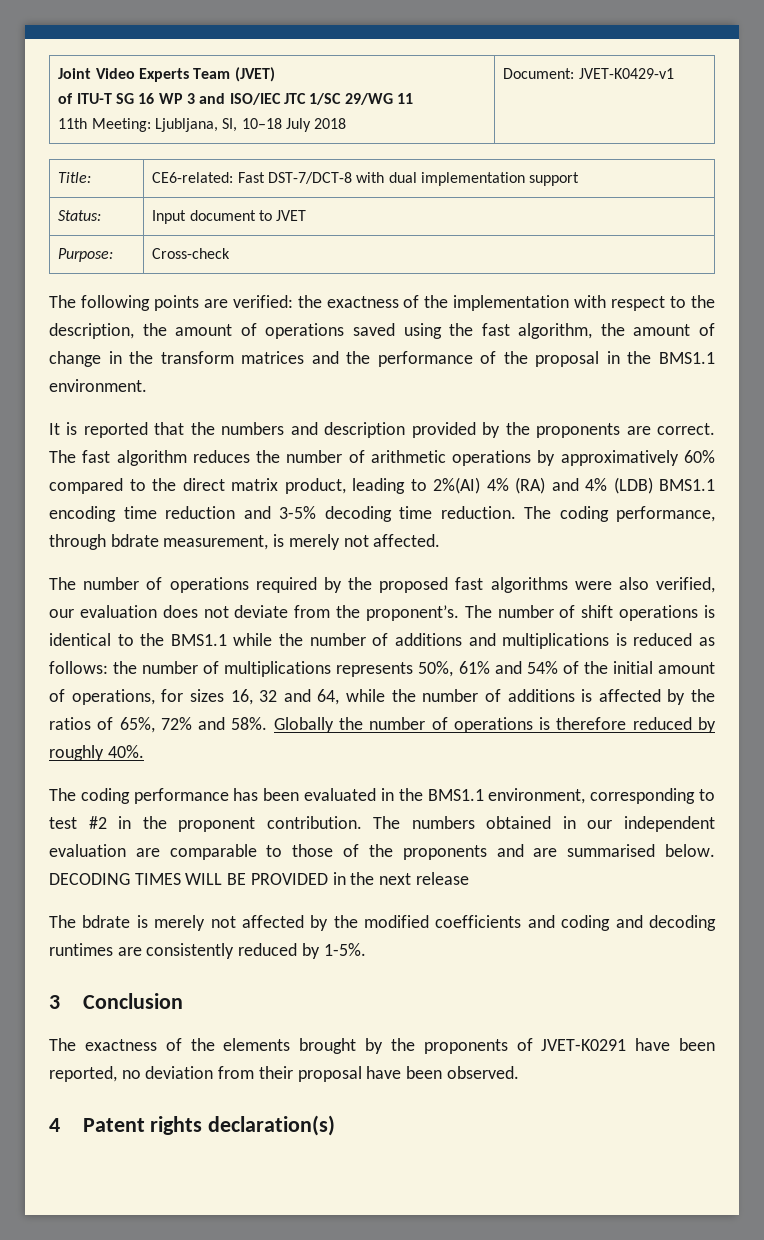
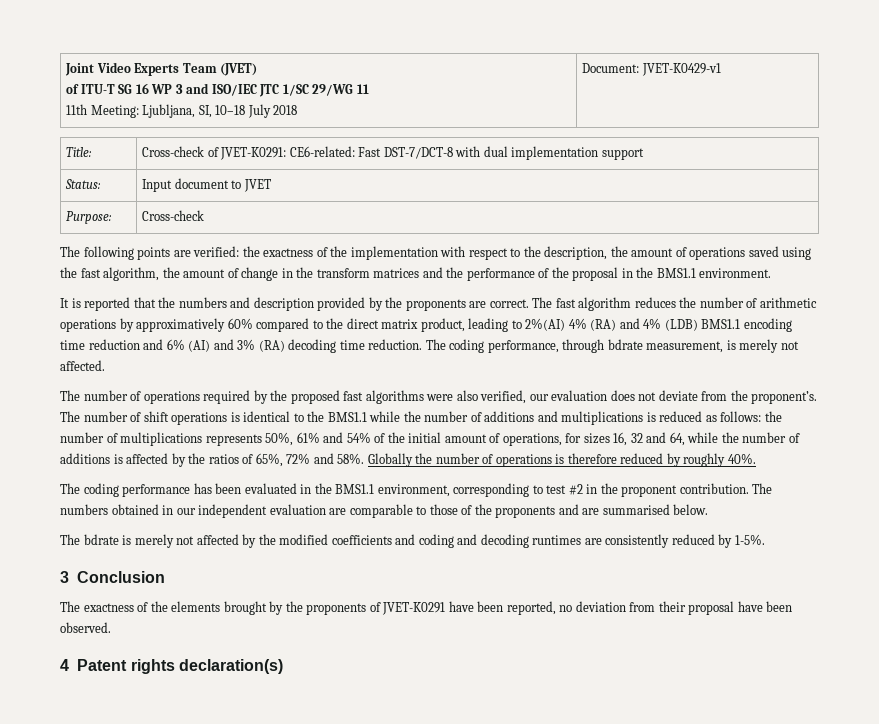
- Title: | CE6-related: Fast DST-7/DCT-8 with dual implementation support
+ Title: | Cross-check of JVET-K0291: CE6-related: Fast DST-7/DCT-8 with dual implementation support
- The fast algorithm reduces the number of arithmetic operations by approximatively 60% compared to the direct matrix product, leading to 2%(AI) 4% (RA) and 4% (LDB) BMS1.1 encoding time reduction and 3-5% decoding time reduction.
+ The fast algorithm reduces the number of arithmetic operations by approximatively 60% compared to the direct matrix product, leading to 2%(AI) 4% (RA) and 4% (LDB) BMS1.1 encoding time reduction and 6% (AI) and 3% (RA) decoding time reduction.
- DECODING TIMES WILL BE PROVIDED in the next release

